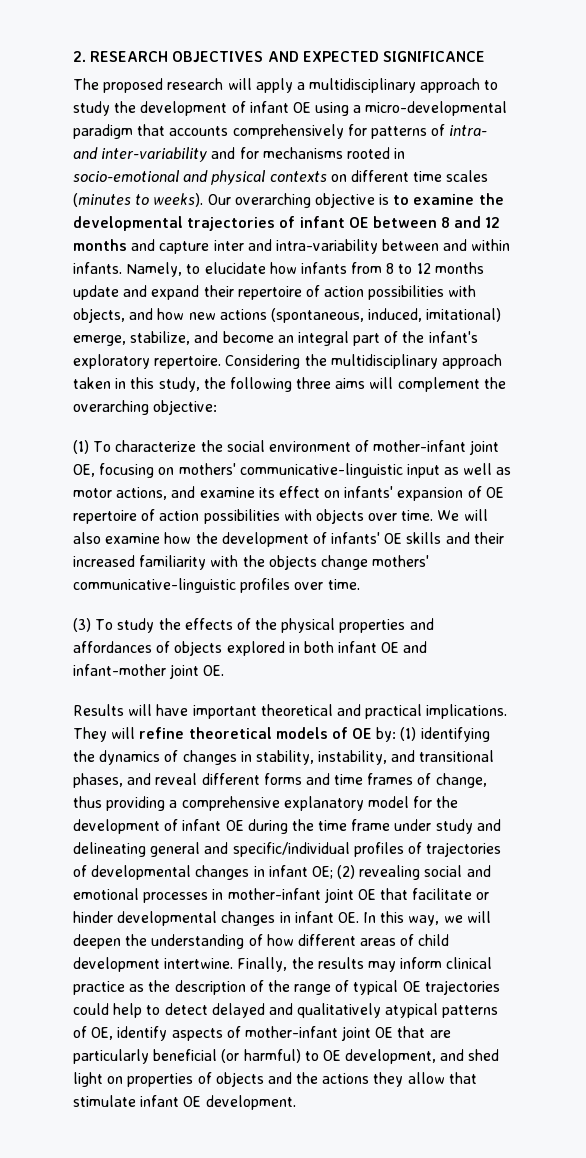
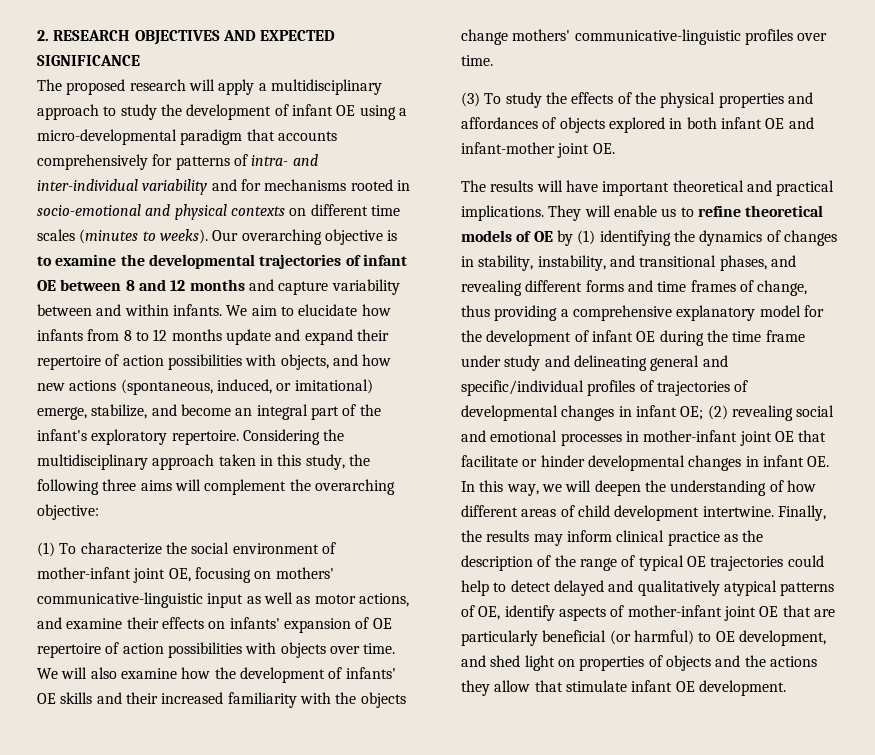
- The proposed research will apply a multidisciplinary approach to study the development of infant OE using a micro-developmental paradigm that accounts comprehensively for patterns of intra- and inter-variability and for mechanisms rooted in socio-emotional and physical contexts on different time scales (minutes to weeks).
+ The proposed research will apply a multidisciplinary approach to study the development of infant OE using a micro-developmental paradigm that accounts comprehensively for patterns of intra- and inter-individual variability and for mechanisms rooted in socio-emotional and physical contexts on different time scales (minutes to weeks).
- Our overarching objective is to examine the developmental trajectories of infant OE between 8 and 12 months and capture inter and intra-variability between and within infants.
+ Our overarching objective is to examine the developmental trajectories of infant OE between 8 and 12 months and capture variability between and within infants.
- Namely, to elucidate how infants from 8 to 12 months update and expand their repertoire of action possibilities with objects, and how new actions (spontaneous, induced, imitational) emerge, stabilize, and become an integral part of the infant's exploratory repertoire.
+ We aim to elucidate how infants from 8 to 12 months update and expand their repertoire of action possibilities with objects, and how new actions (spontaneous, induced, or imitational) emerge, stabilize, and become an integral part of the infant's exploratory repertoire.
- (1) To characterize the social environment of mother-infant joint OE, focusing on mothers' communicative-linguistic input as well as motor actions, and examine its effect on infants' expansion of OE repertoire of action possibilities with objects over time.
+ (1) To characterize the social environment of mother-infant joint OE, focusing on mothers' communicative-linguistic input as well as motor actions, and examine their effects on infants' expansion of OE repertoire of action possibilities with objects over time.
- Results will have important theoretical and practical implications.
+ The results will have important theoretical and practical implications.
- They will refine theoretical models of OE by: (1) identifying the dynamics of changes in stability, instability, and transitional phases, and reveal different forms and time frames of change, thus providing a comprehensive explanatory model for the development of infant OE during the time frame under study and delineating general and specific/individual profiles of trajectories of developmental changes in infant OE;
+ They will enable us to refine theoretical models of OE by (1) identifying the dynamics of changes in stability, instability, and transitional phases, and revealing different forms and time frames of change, thus providing a comprehensive explanatory model for the development of infant OE during the time frame under study and delineating general and specific/individual profiles of trajectories of developmental changes in infant OE;

